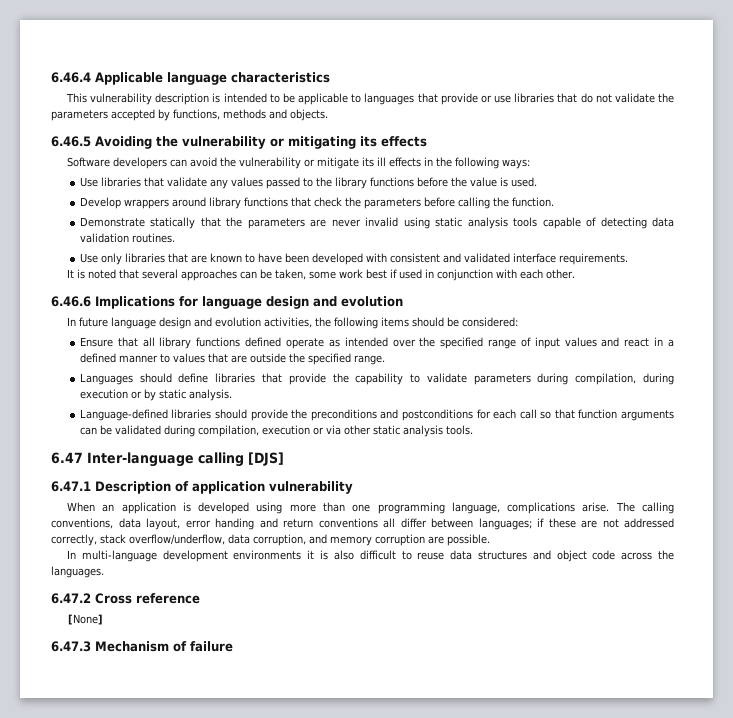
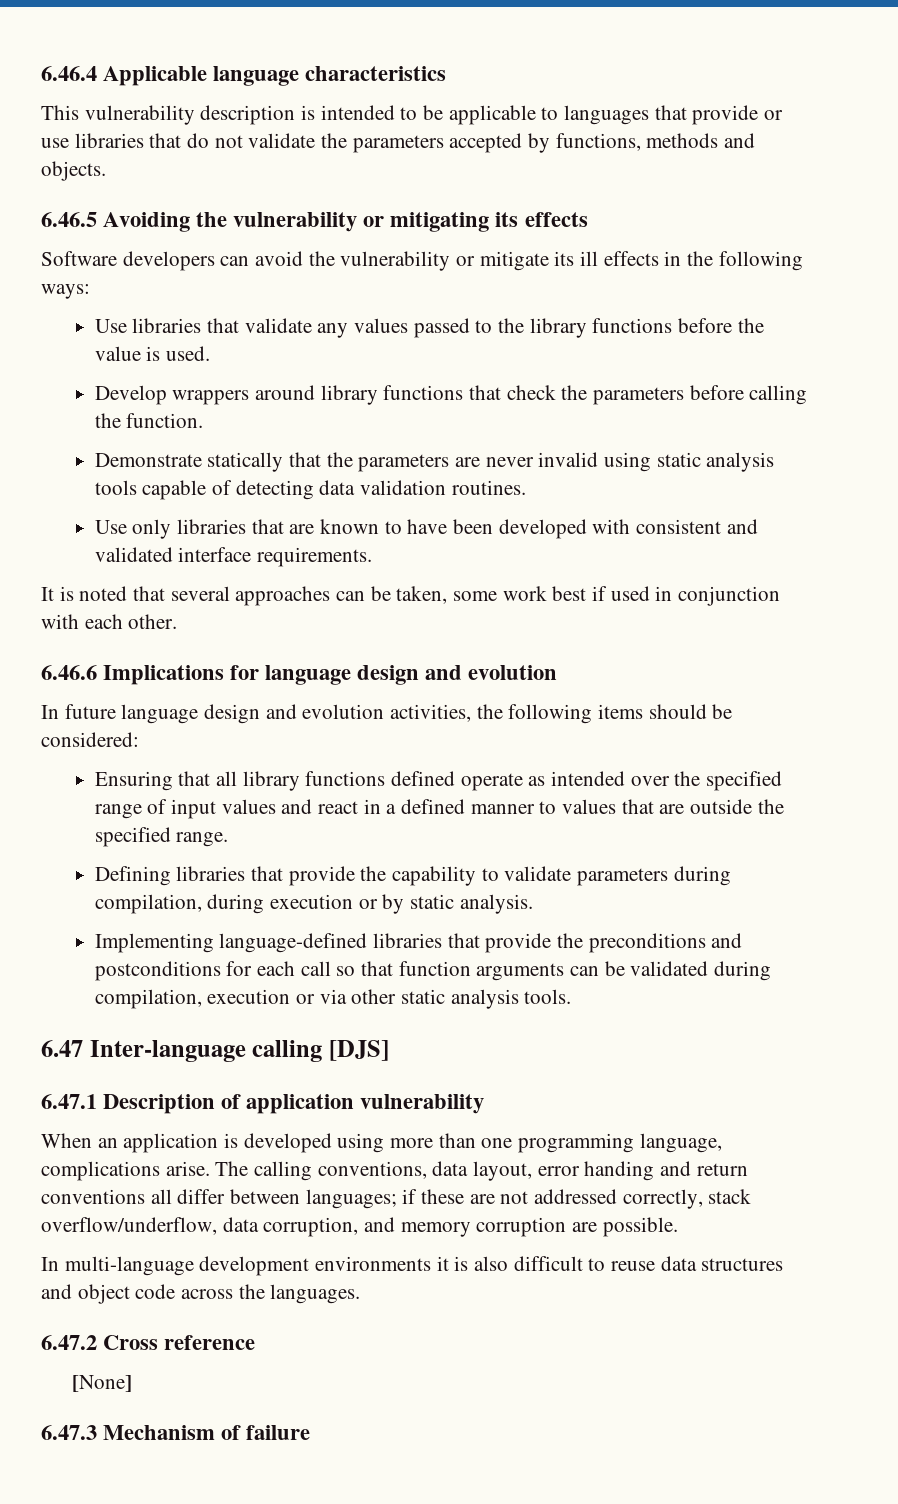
- Ensure that all library functions defined operate as intended over the specified range of input values and react in a defined manner to values that are outside the specified range.
+ Ensuring that all library functions defined operate as intended over the specified range of input values and react in a defined manner to values that are outside the specified range.
- Languages should define libraries that provide the capability to validate parameters during compilation, during execution or by static analysis.
+ Defining libraries that provide the capability to validate parameters during compilation, during execution or by static analysis.
- Language-defined libraries should provide the preconditions and postconditions for each call so that function arguments can be validated during compilation, execution or via other static analysis tools.
+ Implementing language-defined libraries that provide the preconditions and postconditions for each call so that function arguments can be validated during compilation, execution or via other static analysis tools.

